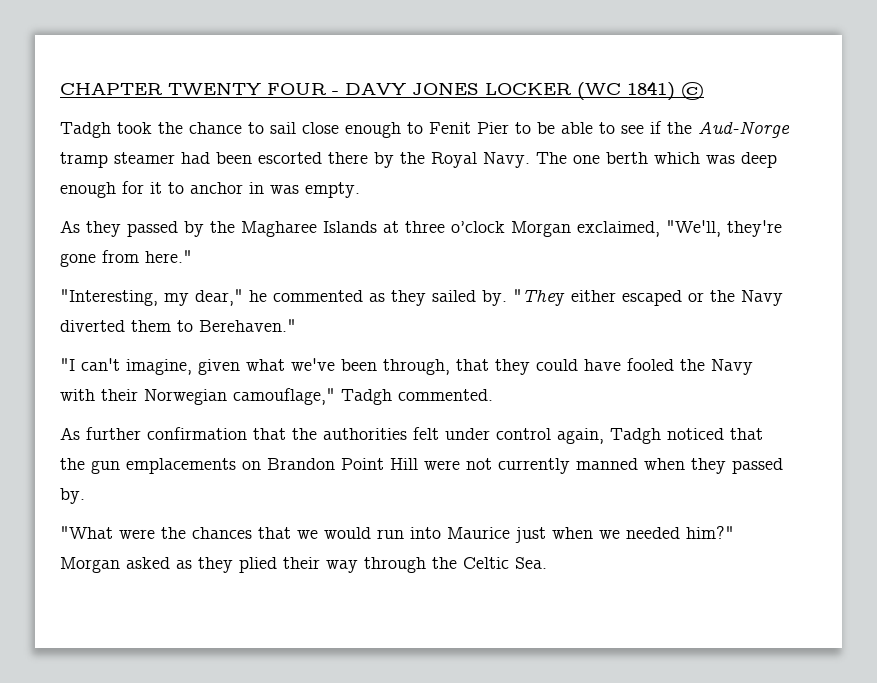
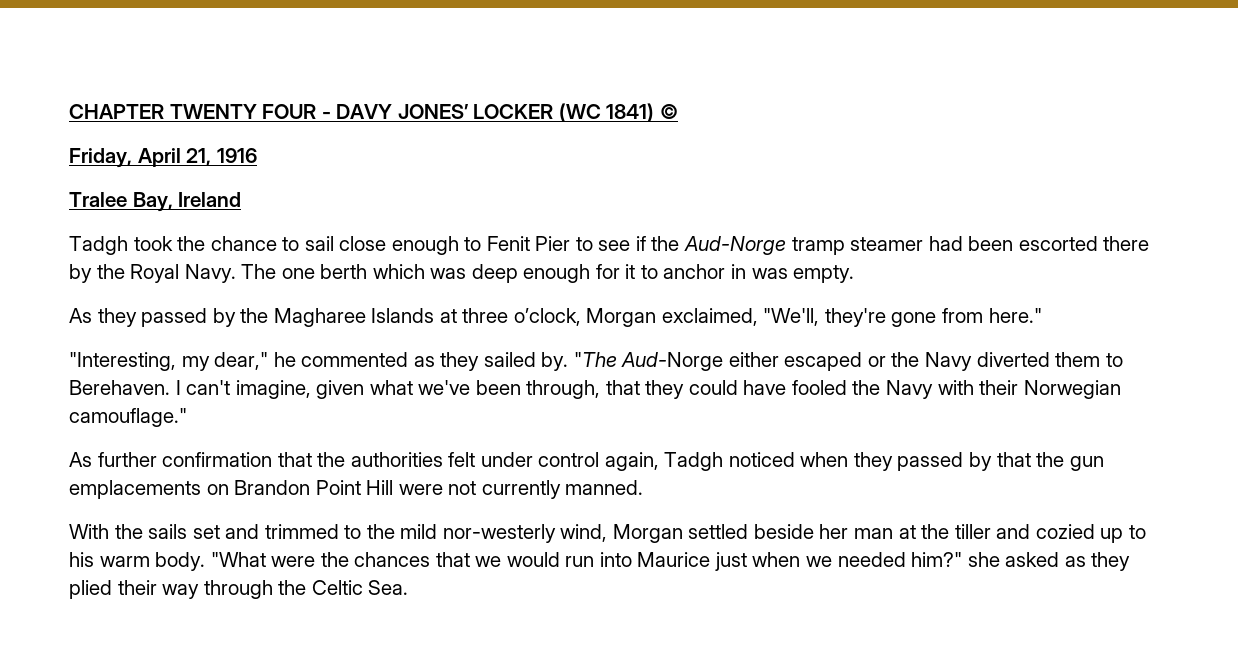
- CHAPTER TWENTY FOUR - DAVY JONES LOCKER (WC 1841) ©
+ CHAPTER TWENTY FOUR - DAVY JONES’ LOCKER (WC 1841) ©
+ Friday, April 21, 1916
+ Tralee Bay, Ireland
- Tadgh took the chance to sail close enough to Fenit Pier to be able to see if the Aud-Norge tramp steamer had been escorted there by the Royal Navy.
+ Tadgh took the chance to sail close enough to Fenit Pier to see if the Aud-Norge tramp steamer had been escorted there by the Royal Navy.
- As they passed by the Magharee Islands at three o’clock Morgan exclaimed, "We'll, they're gone from here."
+ As they passed by the Magharee Islands at three o’clock, Morgan exclaimed, "We'll, they're gone from here."
- "They either escaped or the Navy diverted them to Berehaven."
- "I can't imagine, given what we've been through, that they could have fooled the Navy with their Norwegian camouflage," Tadgh commented.
+ "The Aud-Norge either escaped or the Navy diverted them to Berehaven. I can't imagine, given what we've been through, that they could have fooled the Navy with their Norwegian camouflage."
- As further confirmation that the authorities felt under control again, Tadgh noticed that the gun emplacements on Brandon Point Hill were not currently manned when they passed by.
- "What were the chances that we would run into Maurice just when we needed him?" Morgan asked as they plied their way through the Celtic Sea.
+ As further confirmation that the authorities felt under control again, Tadgh noticed when they passed by that the gun emplacements on Brandon Point Hill were not currently manned.
+ With the sails set and trimmed to the mild nor-westerly wind, Morgan settled beside her man at the tiller and cozied up to his warm body. "What were the chances that we would run into Maurice just when we needed him?" she asked as they plied their way through the Celtic Sea.

